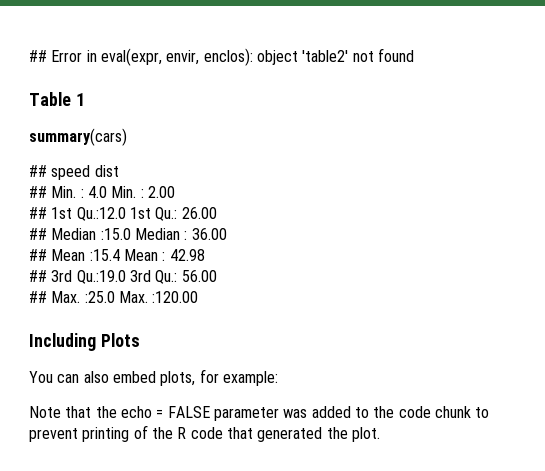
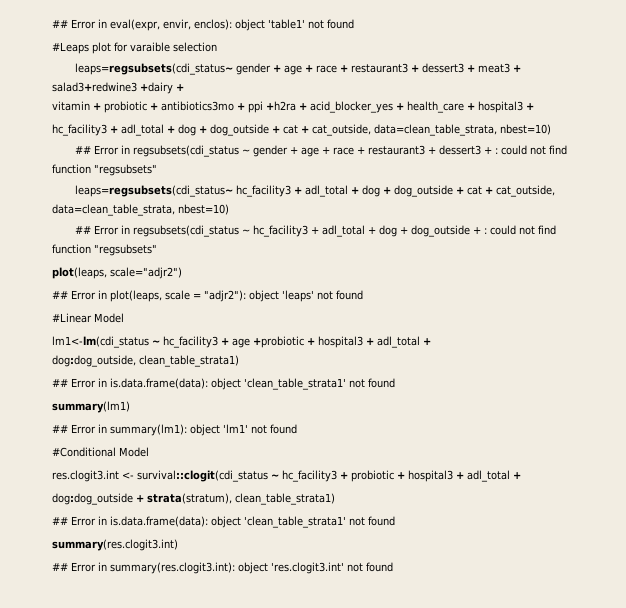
- ## Error in eval(expr, envir, enclos): object 'table2' not found
- Table 1
- summary(cars)
- ## speed dist
- ## Min. : 4.0 Min. : 2.00
- ## 1st Qu.:12.0 1st Qu.: 26.00
- ## Median :15.0 Median : 36.00
- ## Mean :15.4 Mean : 42.98
- ## 3rd Qu.:19.0 3rd Qu.: 56.00
- ## Max. :25.0 Max. :120.00
- Including Plots
- You can also embed plots, for example:
- Note that the echo = FALSE parameter was added to the code chunk to prevent printing of the R code that generated the plot.
+ ## Error in eval(expr, envir, enclos): object 'table1' not found
+ #Leaps plot for varaible selection
+ leaps=regsubsets(cdi_status~ gender + age + race + restaurant3 + dessert3 + meat3 + salad3+redwine3 +dairy +
+ vitamin + probiotic + antibiotics3mo + ppi +h2ra + acid_blocker_yes + health_care + hospital3 +
+ hc_facility3 + adl_total + dog + dog_outside + cat + cat_outside, data=clean_table_strata, nbest=10)
+ ## Error in regsubsets(cdi_status ~ gender + age + race + restaurant3 + dessert3 + : could not find function "regsubsets"
+ leaps=regsubsets(cdi_status~ hc_facility3 + adl_total + dog + dog_outside + cat + cat_outside, data=clean_table_strata, nbest=10)
+ ## Error in regsubsets(cdi_status ~ hc_facility3 + adl_total + dog + dog_outside + : could not find function "regsubsets"
+ plot(leaps, scale="adjr2")
+ ## Error in plot(leaps, scale = "adjr2"): object 'leaps' not found
+ #Linear Model
+ lm1<-lm(cdi_status ~ hc_facility3 + age +probiotic + hospital3 + adl_total +
+ dog:dog_outside, clean_table_strata1)
+ ## Error in is.data.frame(data): object 'clean_table_strata1' not found
+ summary(lm1)
+ ## Error in summary(lm1): object 'lm1' not found
+ #Conditional Model
+ res.clogit3.int <- survival::clogit(cdi_status ~ hc_facility3 + probiotic + hospital3 + adl_total +
+ dog:dog_outside + strata(stratum), clean_table_strata1)
+ ## Error in is.data.frame(data): object 'clean_table_strata1' not found
+ summary(res.clogit3.int)
+ ## Error in summary(res.clogit3.int): object 'res.clogit3.int' not found

